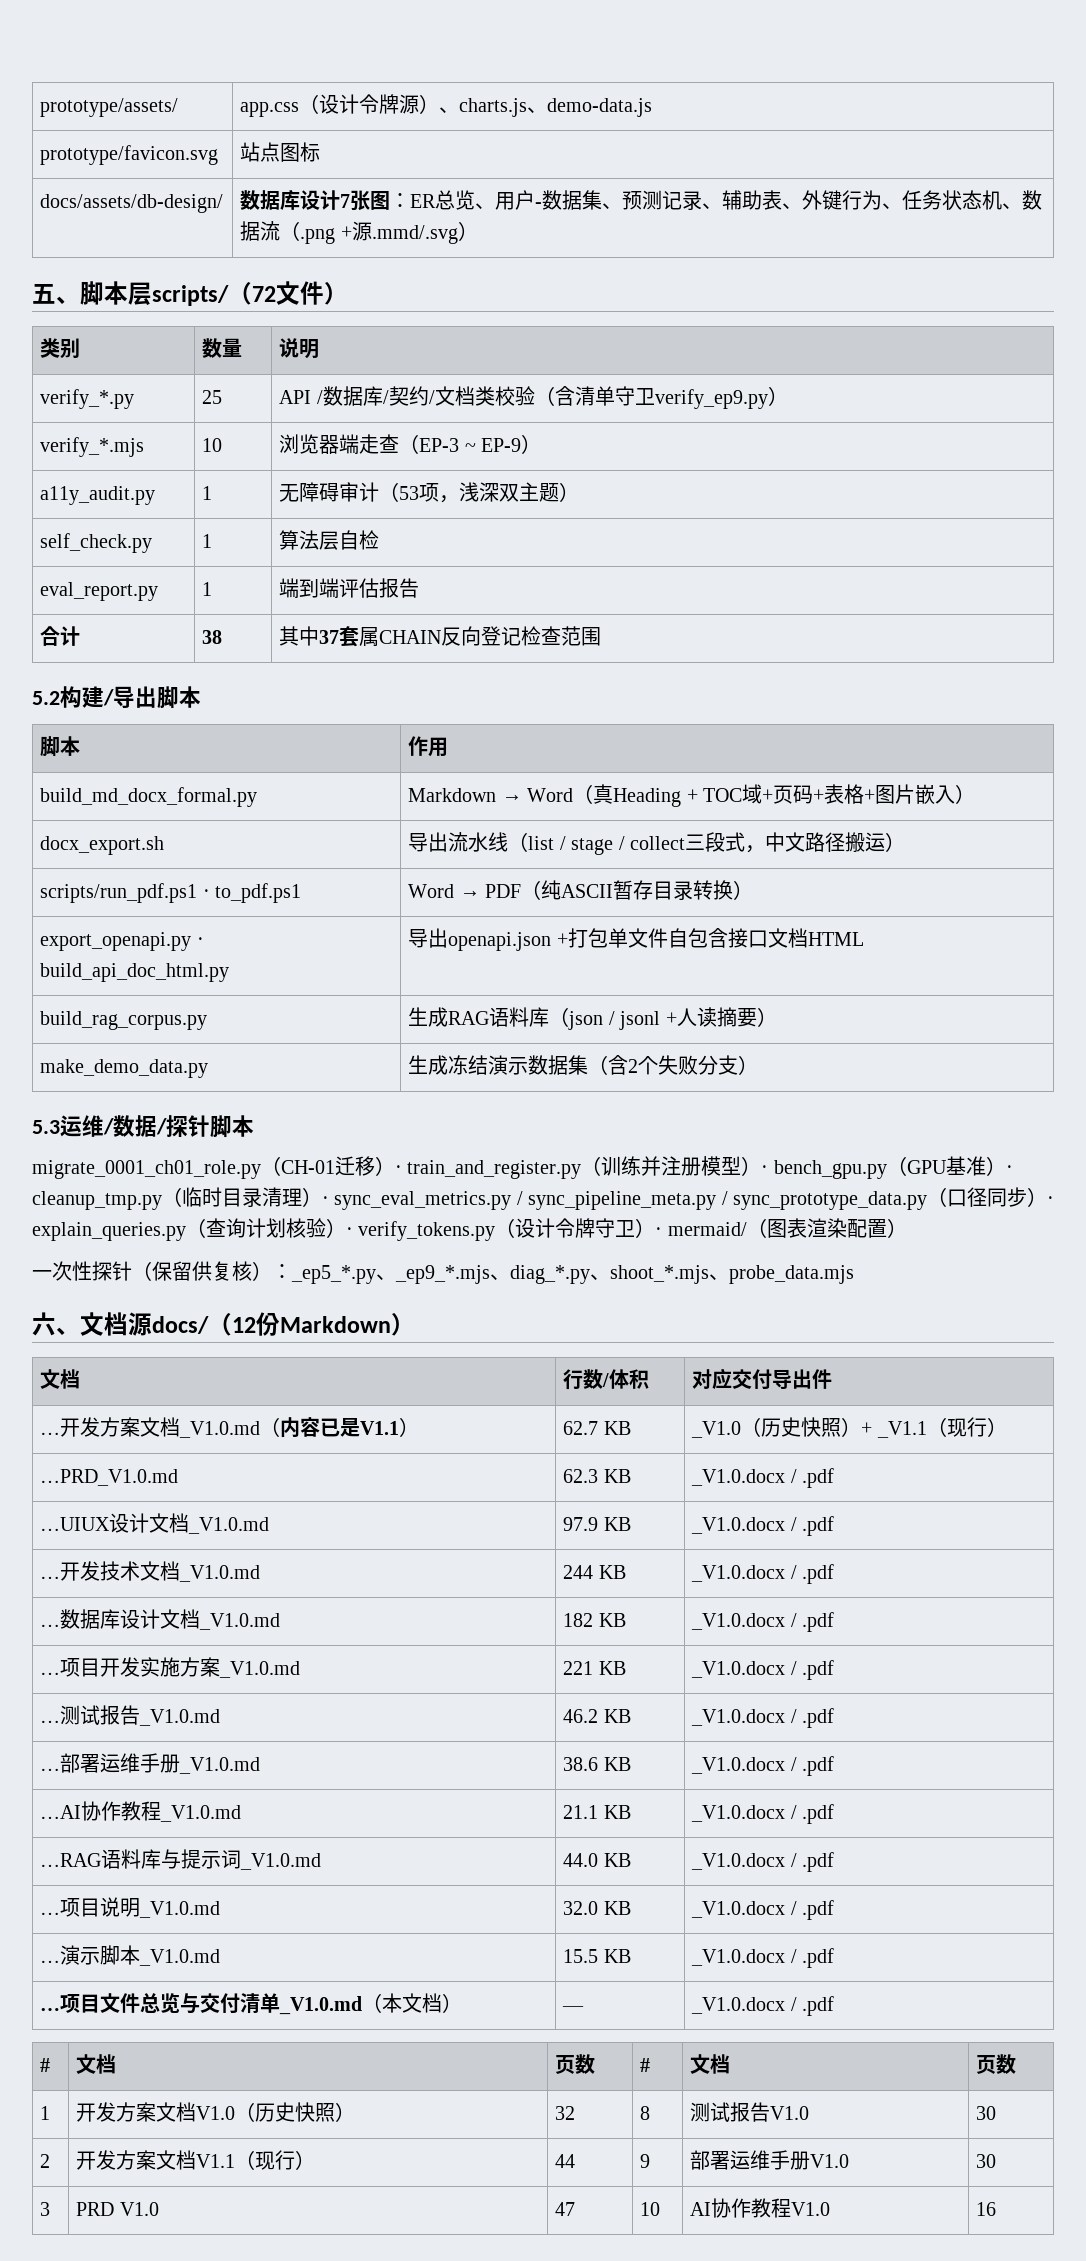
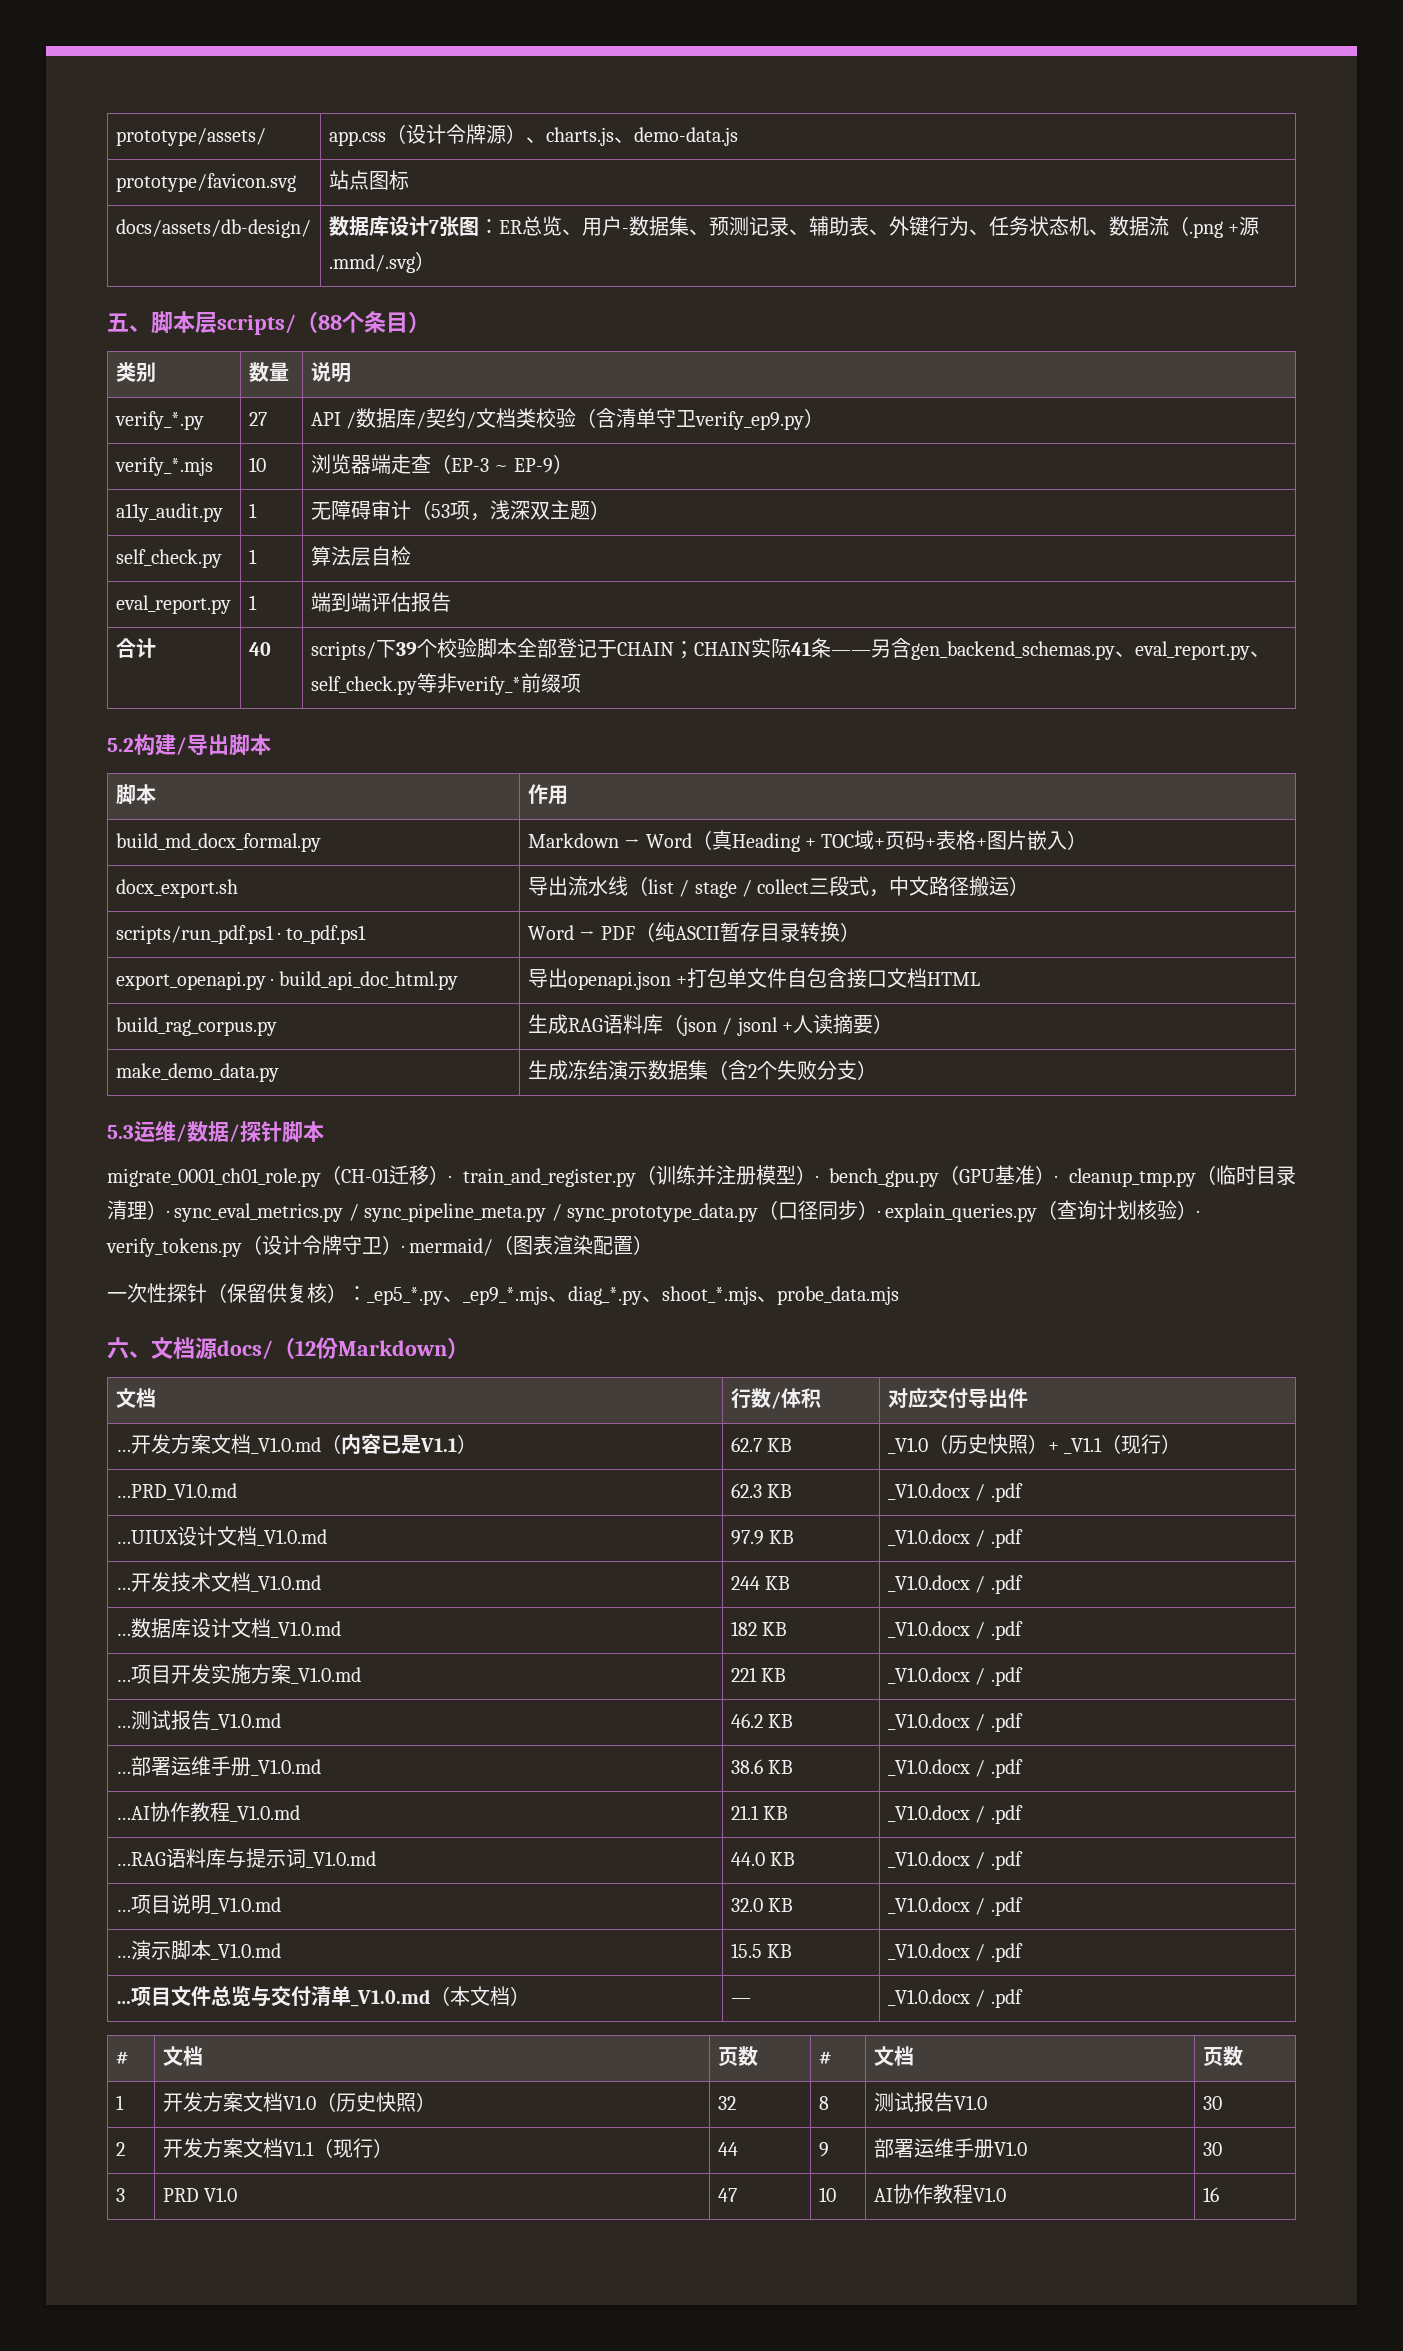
- 五、脚本层scripts/（72文件）
+ 五、脚本层scripts/（88个条目）
- verify_*.py | 25 | API /数据库/契约/文档类校验（含清单守卫verify_ep9.py）
+ verify_*.py | 27 | API /数据库/契约/文档类校验（含清单守卫verify_ep9.py）
- 合计 | 38 | 其中37套属CHAIN反向登记检查范围
+ 合计 | 40 | scripts/下39个校验脚本全部登记于CHAIN；CHAIN实际41条——另含gen_backend_schemas.py、eval_report.py、self_check.py等非verify_*前缀项

